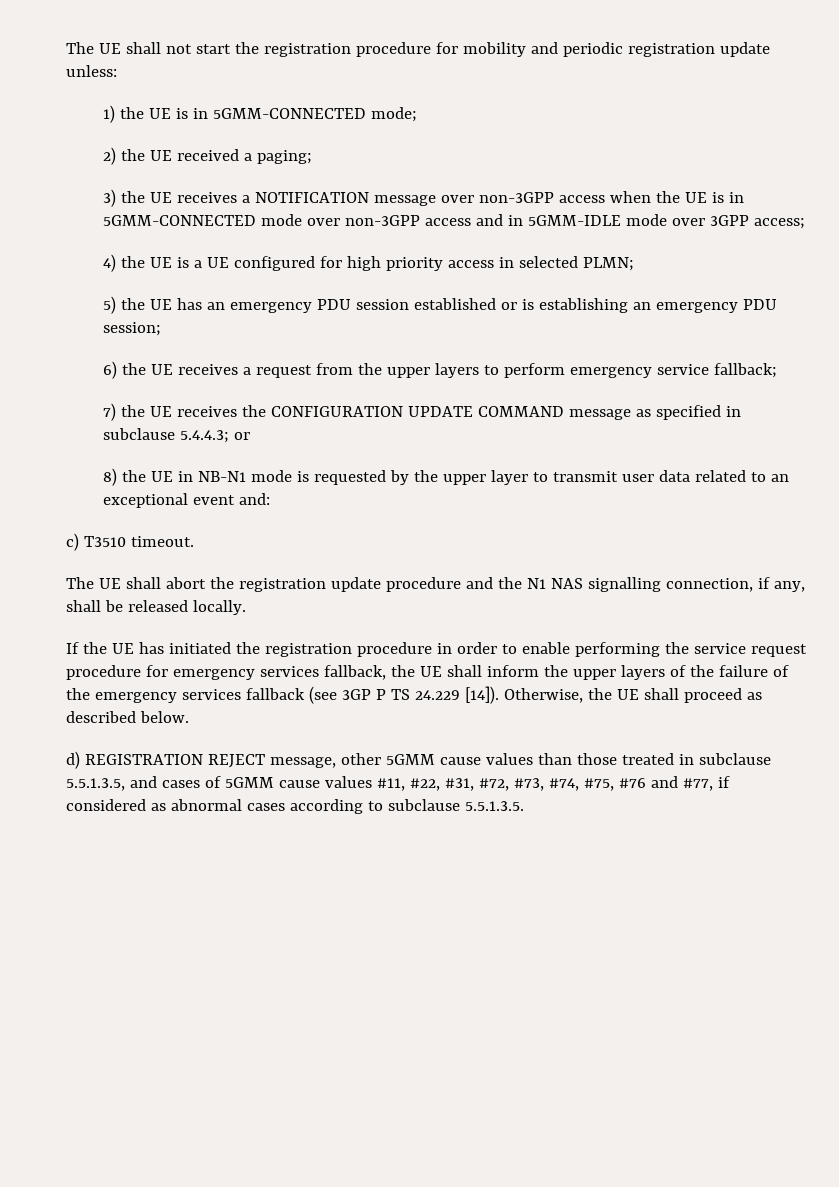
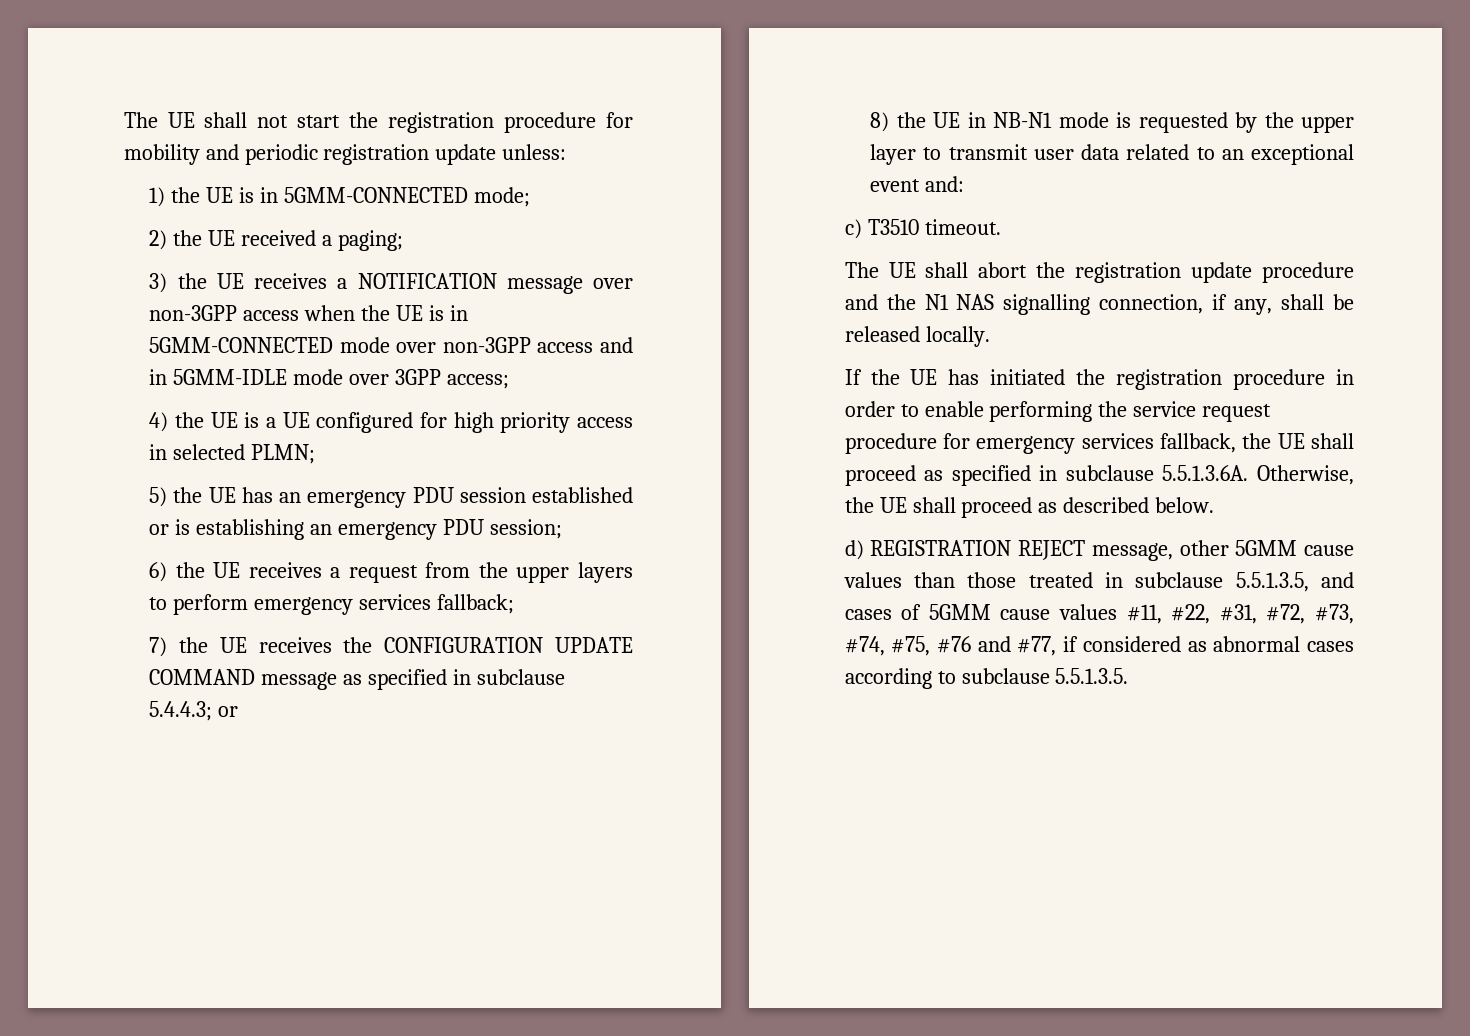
- 6) the UE receives a request from the upper layers to perform emergency service fallback;
+ 6) the UE receives a request from the upper layers to perform emergency services fallback;
- If the UE has initiated the registration procedure in order to enable performing the service request procedure for emergency services fallback, the UE shall inform the upper layers of the failure of the emergency services fallback (see 3GP P TS 24.229 [14]). Otherwise, the UE shall proceed as described below.
+ If the UE has initiated the registration procedure in order to enable performing the service request procedure for emergency services fallback, the UE shall proceed as specified in subclause 5.5.1.3.6A. Otherwise, the UE shall proceed as described below.

